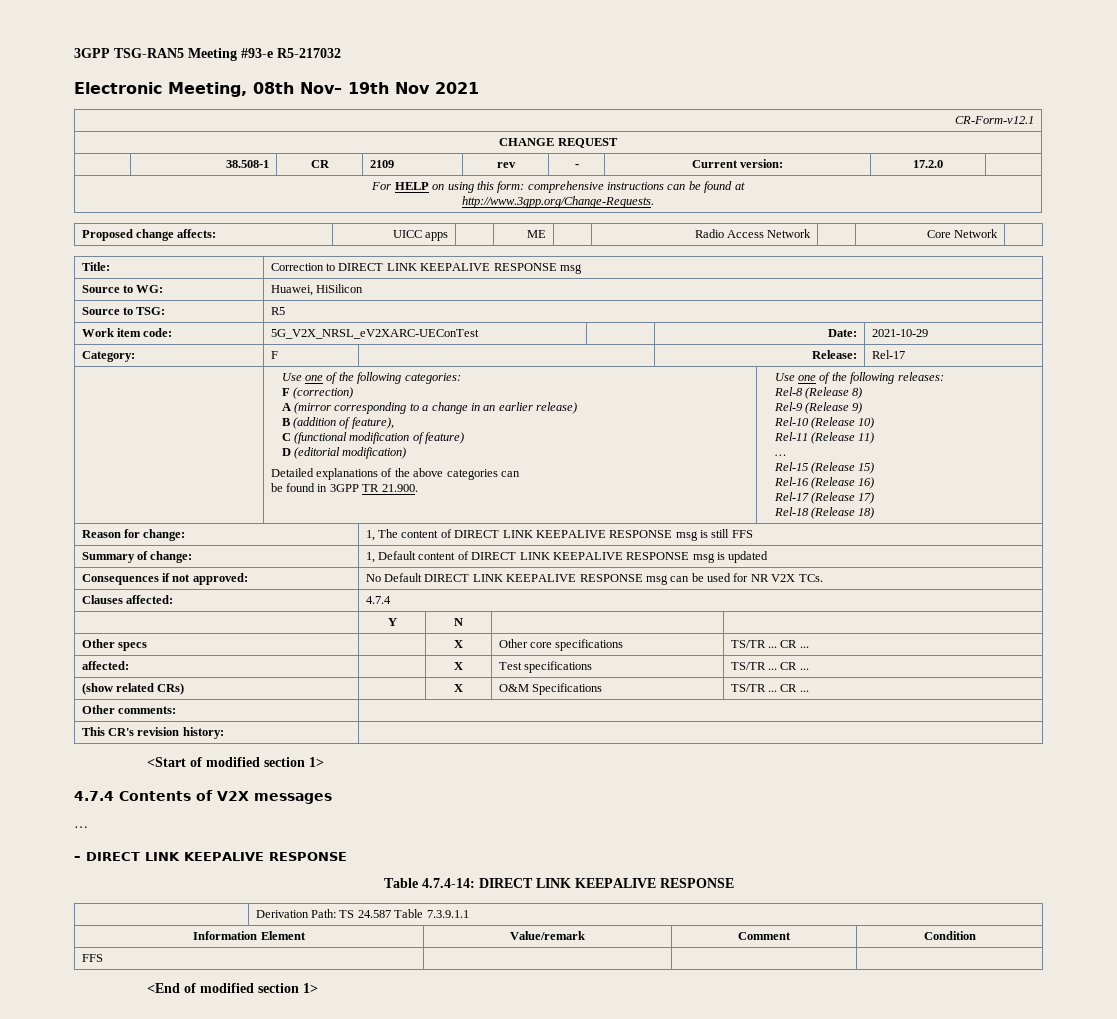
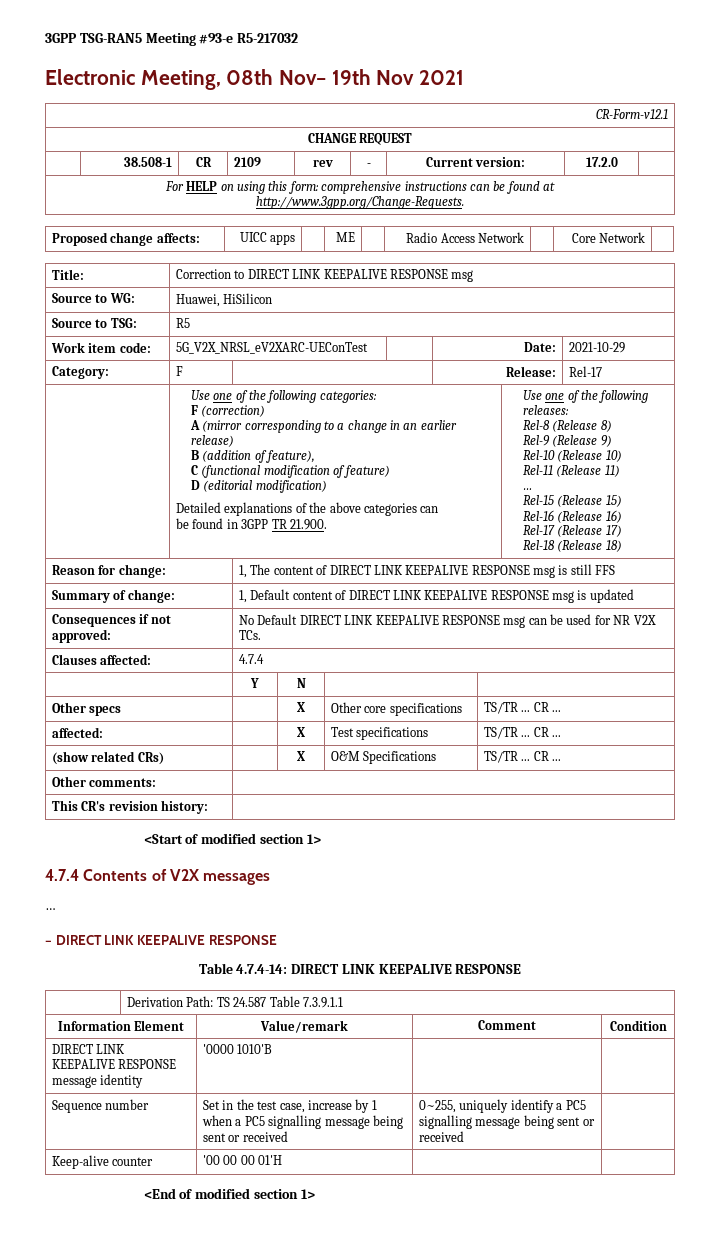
- FFS | | |
+ DIRECT LINK KEEPALIVE RESPONSE message identity | '0000 1010'B | |
+ Sequence number | Set in the test case, increase by 1 when a PC5 signalling message being sent or received | 0~255, uniquely identify a PC5 signalling message being sent or received |
+ Keep-alive counter | '00 00 00 01'H | |

